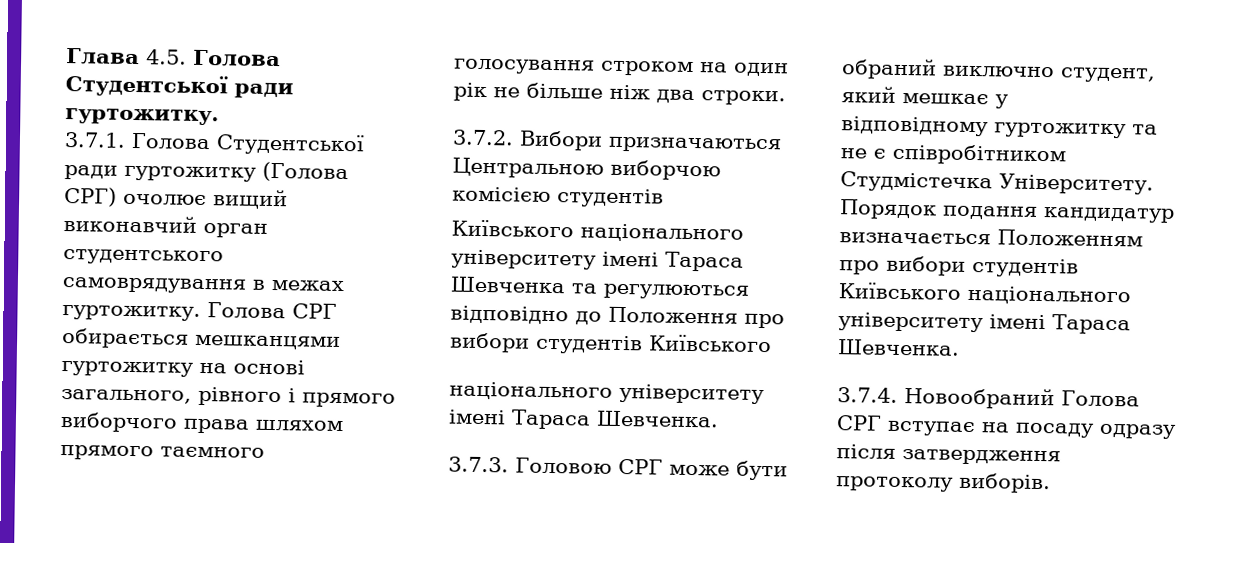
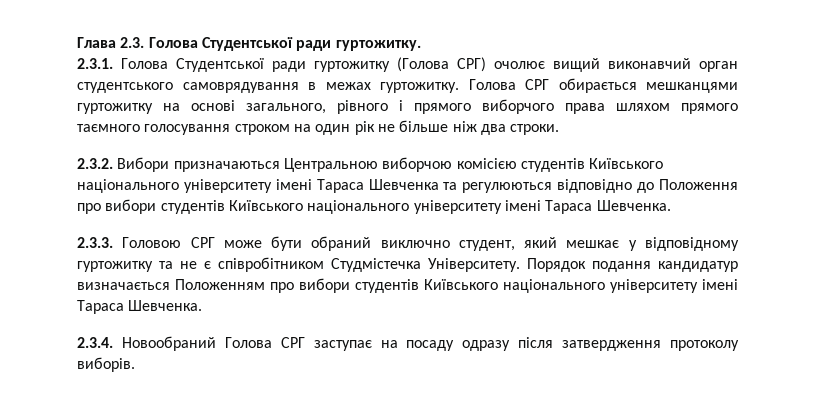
- Глава 4.5. Голова Студентської ради гуртожитку.
+ Глава 2.3. Голова Студентської ради гуртожитку.
- 3.7.1. Голова Студентської ради гуртожитку (Голова СРГ) очолює вищий виконавчий орган студентського самоврядування в межах гуртожитку.
+ 2.3.1. Голова Студентської ради гуртожитку (Голова СРГ) очолює вищий виконавчий орган студентського самоврядування в межах гуртожитку.
- 3.7.2. Вибори призначаються Центральною виборчою комісією студентів
- Київського національного університету імені Тараса Шевченка та регулюються відповідно до Положення про вибори студентів Київського
- національного університету імені Тараса Шевченка.
- 3.7.3. Головою СРГ може бути обраний виключно студент, який мешкає у
- відповідному гуртожитку та не є співробітником Студмістечка Університету.
+ 2.3.2. Вибори призначаються Центральною виборчою комісією студентів Київського національного університету імені Тараса Шевченка та регулюються відповідно до Положення про вибори студентів Київського національного університету імені Тараса Шевченка.
+ 2.3.3. Головою СРГ може бути обраний виключно студент, який мешкає у відповідному гуртожитку та не є співробітником Студмістечка Університету.
- 3.7.4. Новообраний Голова СРГ вступає на посаду одразу після затвердження протоколу виборів.
+ 2.3.4. Новообраний Голова СРГ заступає на посаду одразу після затвердження протоколу виборів.

